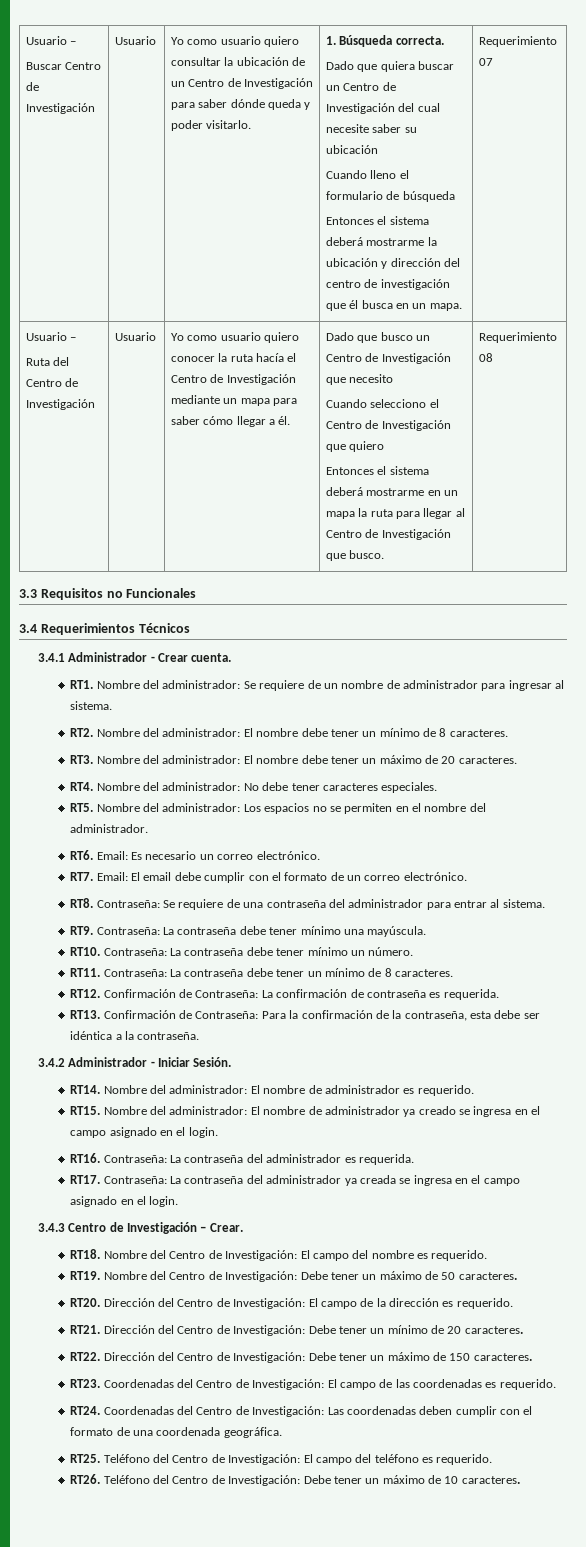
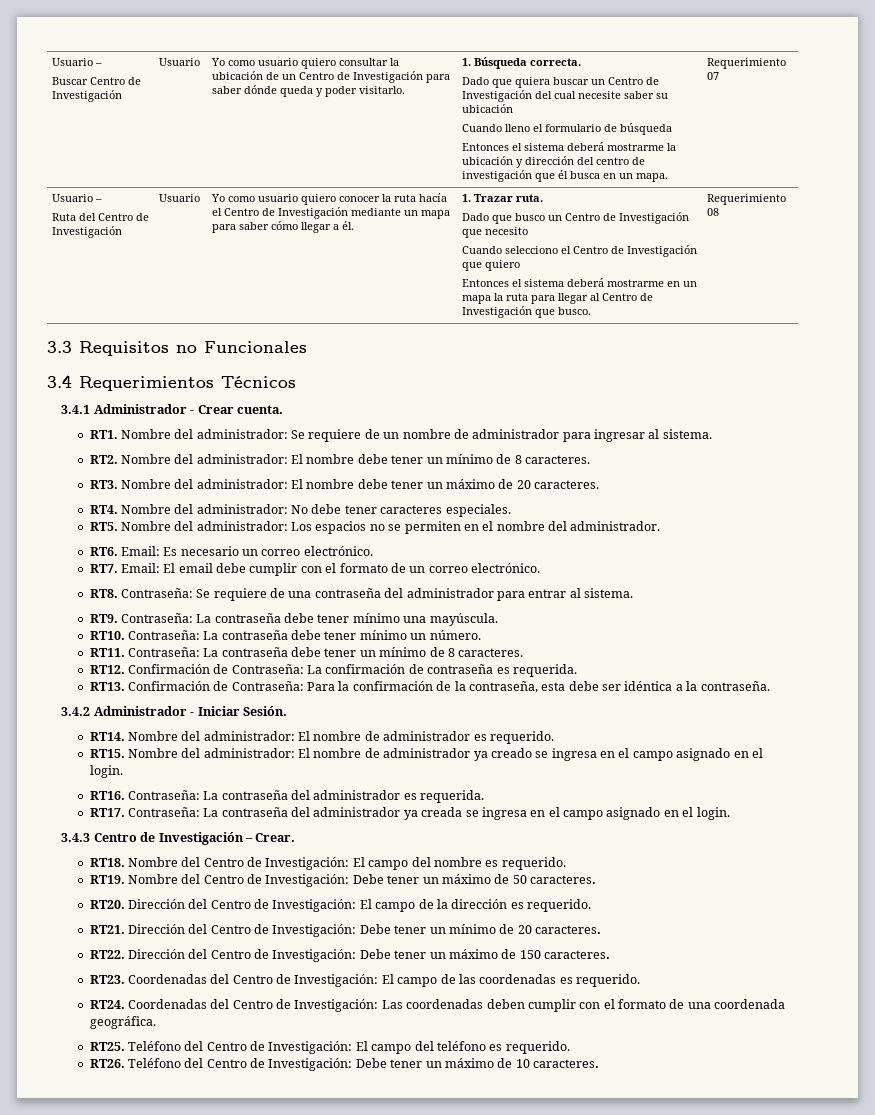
+ 1. Trazar ruta.

